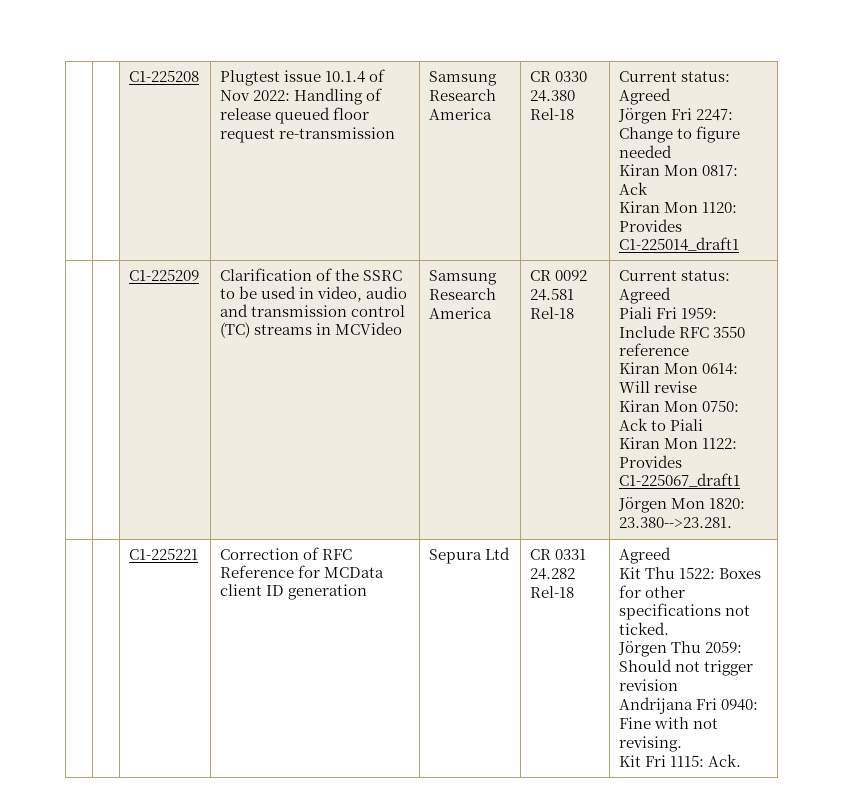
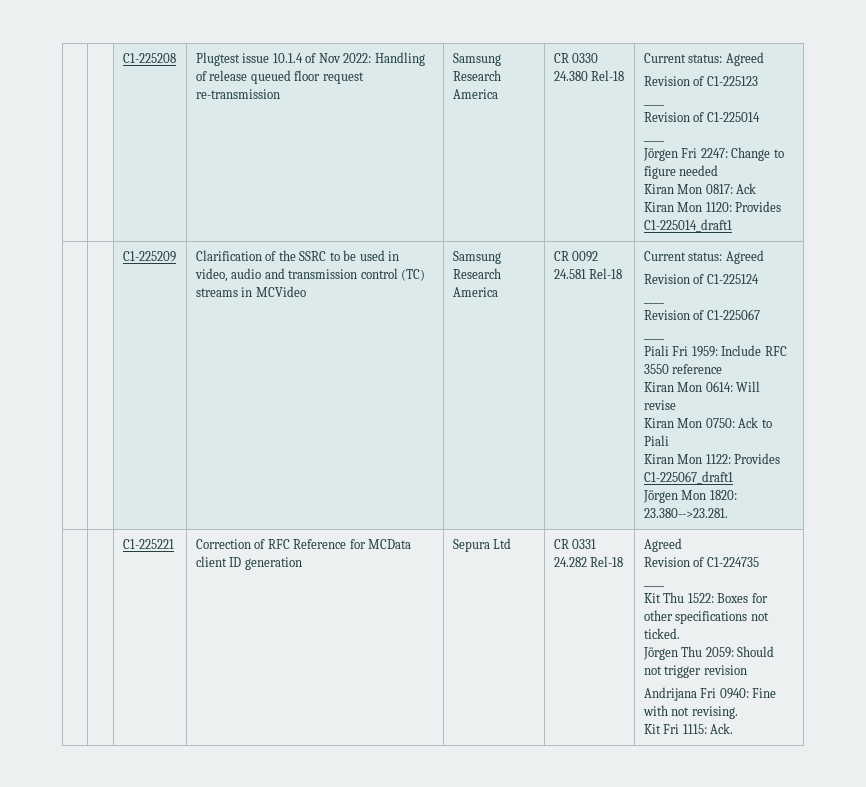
+ Revision of C1-225123
+ ____
+ Revision of C1-225014
+ ____
+ Revision of C1-225124
+ ____
+ Revision of C1-225067
+ ____
+ Revision of C1-224735
+ ____

